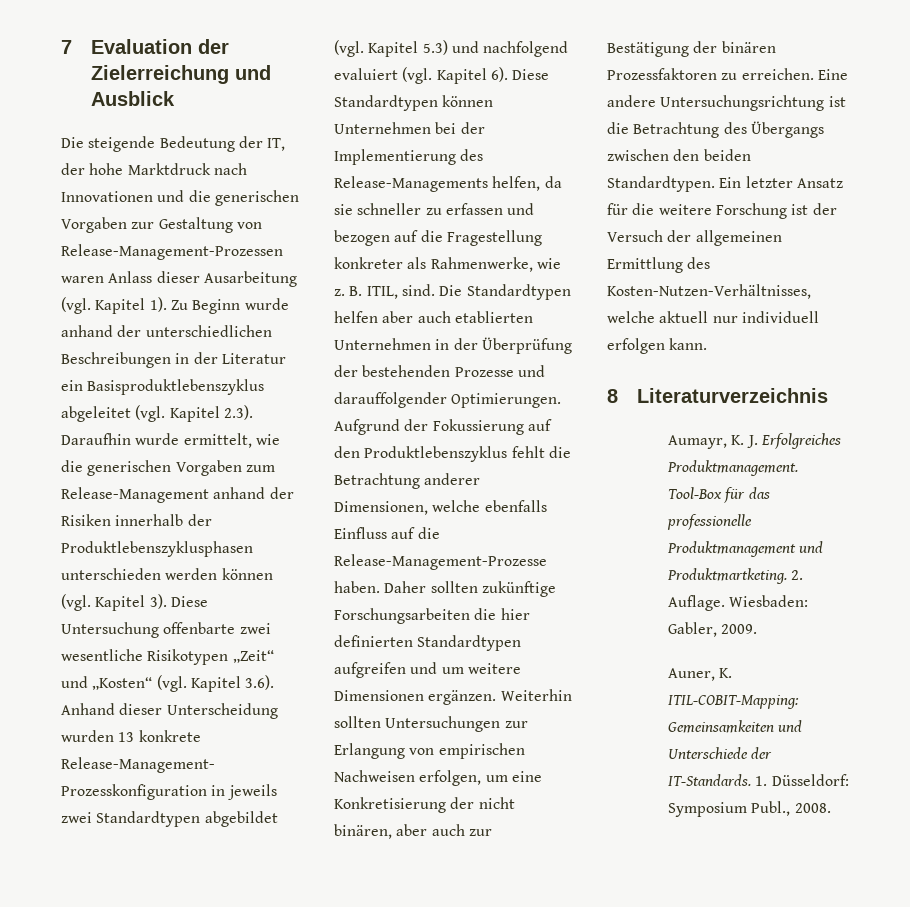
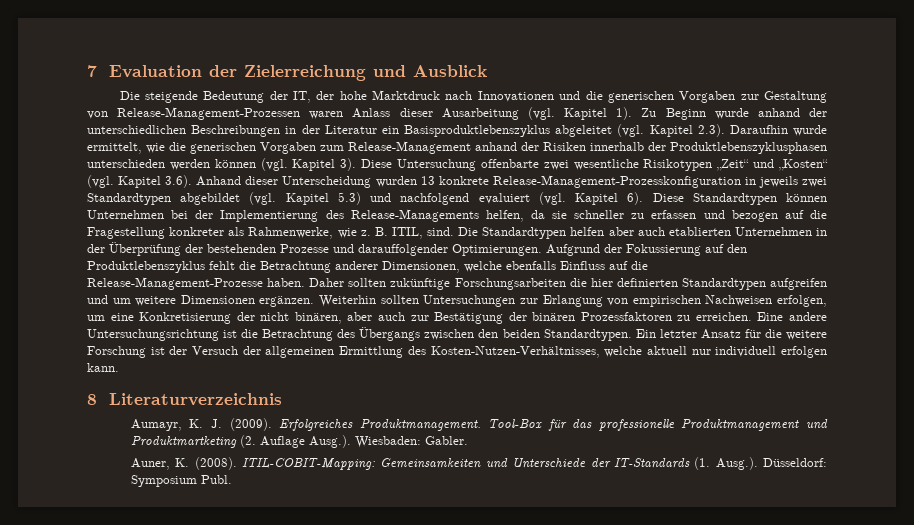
- Aumayr, K. J. Erfolgreiches Produktmanagement.
+ Aumayr, K. J. (2009). Erfolgreiches Produktmanagement.
- Tool-Box für das professionelle Produktmanagement und Produktmartketing. 2. Auflage. Wiesbaden: Gabler, 2009.
+ Tool-Box für das professionelle Produktmanagement und Produktmartketing (2. Auflage Ausg.). Wiesbaden: Gabler.
- Auner, K. ITIL-COBIT-Mapping: Gemeinsamkeiten und Unterschiede der IT-Standards. 1. Düsseldorf: Symposium Publ., 2008.
+ Auner, K. (2008). ITIL-COBIT-Mapping: Gemeinsamkeiten und Unterschiede der IT-Standards (1. Ausg.). Düsseldorf: Symposium Publ.

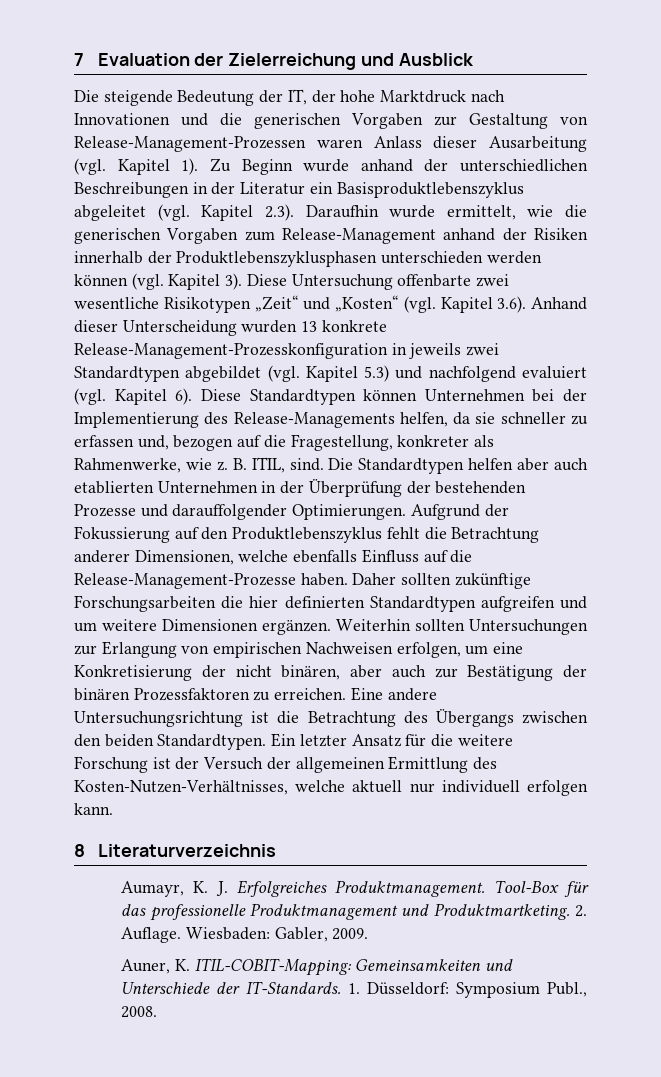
- Diese Standardtypen können Unternehmen bei der Implementierung des Release-Managements helfen, da sie schneller zu erfassen und bezogen auf die Fragestellung konkreter als Rahmenwerke, wie z.
+ Diese Standardtypen können Unternehmen bei der Implementierung des Release-Managements helfen, da sie schneller zu erfassen und, bezogen auf die Fragestellung, konkreter als Rahmenwerke, wie z.
- Aumayr, K. J. (2009). Erfolgreiches Produktmanagement.
+ Aumayr, K. J. Erfolgreiches Produktmanagement.
- Tool-Box für das professionelle Produktmanagement und Produktmartketing (2. Auflage Ausg.). Wiesbaden: Gabler.
+ Tool-Box für das professionelle Produktmanagement und Produktmartketing. 2. Auflage. Wiesbaden: Gabler, 2009.
- Auner, K. (2008). ITIL-COBIT-Mapping: Gemeinsamkeiten und Unterschiede der IT-Standards (1. Ausg.). Düsseldorf: Symposium Publ.
+ Auner, K. ITIL-COBIT-Mapping: Gemeinsamkeiten und Unterschiede der IT-Standards. 1. Düsseldorf: Symposium Publ., 2008.

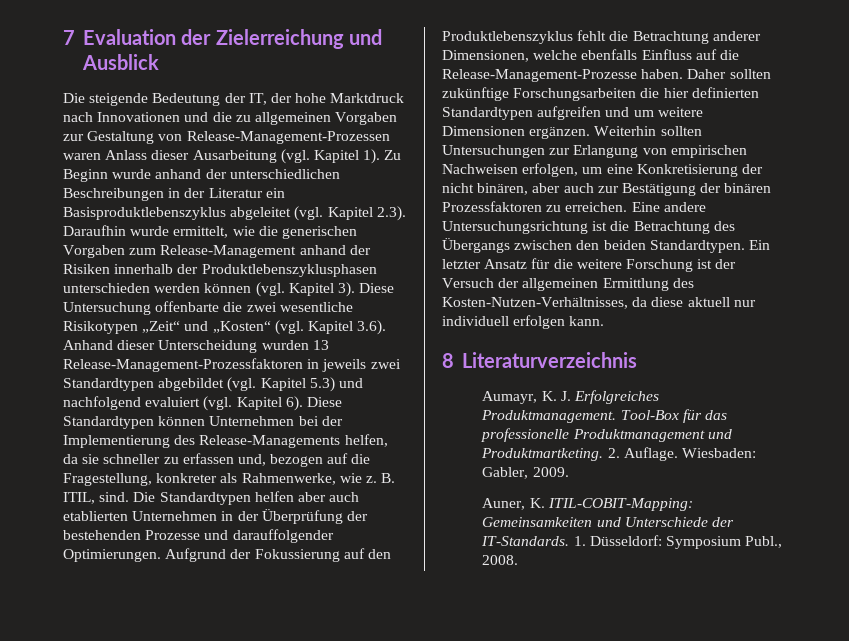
- Die steigende Bedeutung der IT, der hohe Marktdruck nach Innovationen und die generischen Vorgaben zur Gestaltung von Release-Management-Prozessen waren Anlass dieser Ausarbeitung (vgl. Kapitel 1).
+ Die steigende Bedeutung der IT, der hohe Marktdruck nach Innovationen und die zu allgemeinen Vorgaben zur Gestaltung von Release-Management-Prozessen waren Anlass dieser Ausarbeitung (vgl. Kapitel 1).
- Diese Untersuchung offenbarte zwei wesentliche Risikotypen „Zeit“ und „Kosten“ (vgl. Kapitel 3.6). Anhand dieser Unterscheidung wurden 13 konkrete Release-Management-Prozesskonfiguration in jeweils zwei Standardtypen abgebildet (vgl. Kapitel 5.3) und nachfolgend evaluiert (vgl. Kapitel 6).
+ Diese Untersuchung offenbarte die zwei wesentliche Risikotypen „Zeit“ und „Kosten“ (vgl. Kapitel 3.6). Anhand dieser Unterscheidung wurden 13 Release-Management-Prozessfaktoren in jeweils zwei Standardtypen abgebildet (vgl. Kapitel 5.3) und nachfolgend evaluiert (vgl. Kapitel 6).
- Ein letzter Ansatz für die weitere Forschung ist der Versuch der allgemeinen Ermittlung des Kosten-Nutzen-Verhältnisses, welche aktuell nur individuell erfolgen kann.
+ Ein letzter Ansatz für die weitere Forschung ist der Versuch der allgemeinen Ermittlung des Kosten-Nutzen-Verhältnisses, da diese aktuell nur individuell erfolgen kann.

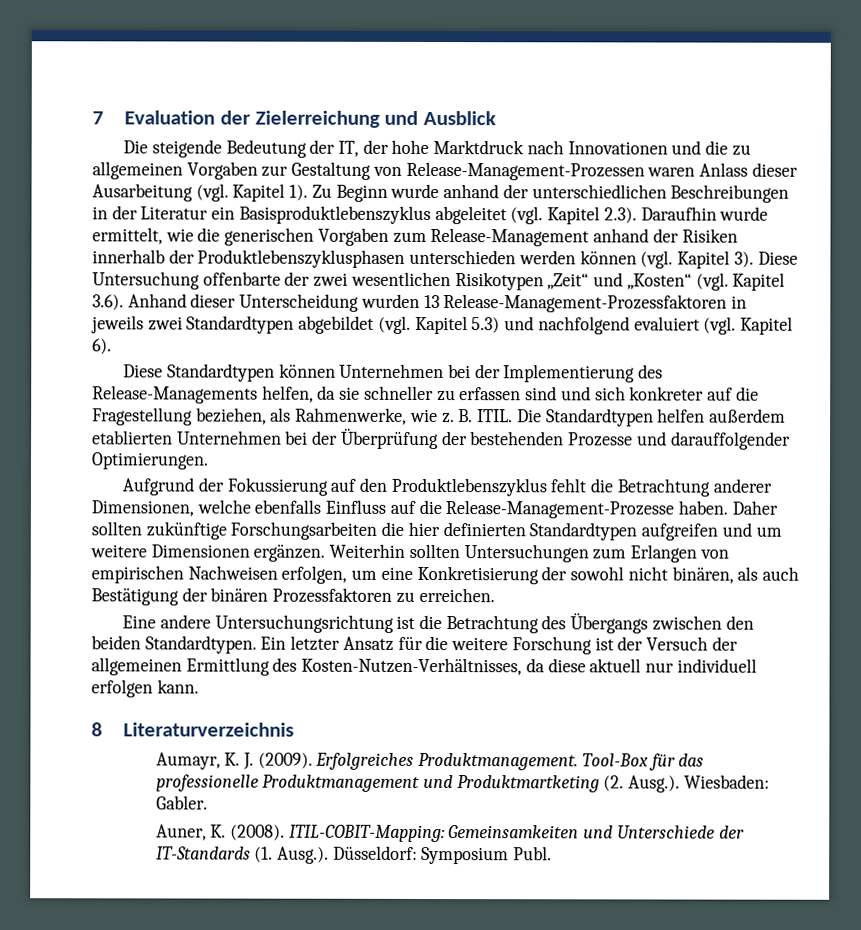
- Diese Untersuchung offenbarte die zwei wesentliche Risikotypen „Zeit“ und „Kosten“ (vgl. Kapitel 3.6). Anhand dieser Unterscheidung wurden 13 Release-Management-Prozessfaktoren in jeweils zwei Standardtypen abgebildet (vgl. Kapitel 5.3) und nachfolgend evaluiert (vgl. Kapitel 6). Diese Standardtypen können Unternehmen bei der Implementierung des Release-Managements helfen, da sie schneller zu erfassen und, bezogen auf die Fragestellung, konkreter als Rahmenwerke, wie z.
+ Diese Untersuchung offenbarte der zwei wesentlichen Risikotypen „Zeit“ und „Kosten“ (vgl. Kapitel 3.6). Anhand dieser Unterscheidung wurden 13 Release-Management-Prozessfaktoren in jeweils zwei Standardtypen abgebildet (vgl. Kapitel 5.3) und nachfolgend evaluiert (vgl. Kapitel 6).
+ Diese Standardtypen können Unternehmen bei der Implementierung des Release-Managements helfen, da sie schneller zu erfassen sind und sich konkreter auf die Fragestellung beziehen, als Rahmenwerke, wie z.
- B. ITIL, sind.
+ B. ITIL.
- Die Standardtypen helfen aber auch etablierten Unternehmen in der Überprüfung der bestehenden Prozesse und darauffolgender Optimierungen. Aufgrund der Fokussierung auf den Produktlebenszyklus fehlt die Betrachtung anderer Dimensionen, welche ebenfalls Einfluss auf die Release-Management-Prozesse haben.
+ Die Standardtypen helfen außerdem etablierten Unternehmen bei der Überprüfung der bestehenden Prozesse und darauffolgender Optimierungen.
+ Aufgrund der Fokussierung auf den Produktlebenszyklus fehlt die Betrachtung anderer Dimensionen, welche ebenfalls Einfluss auf die Release-Management-Prozesse haben.
- Weiterhin sollten Untersuchungen zur Erlangung von empirischen Nachweisen erfolgen, um eine Konkretisierung der nicht binären, aber auch zur Bestätigung der binären Prozessfaktoren zu erreichen. Eine andere Untersuchungsrichtung ist die Betrachtung des Übergangs zwischen den beiden Standardtypen.
+ Weiterhin sollten Untersuchungen zum Erlangen von empirischen Nachweisen erfolgen, um eine Konkretisierung der sowohl nicht binären, als auch Bestätigung der binären Prozessfaktoren zu erreichen.
+ Eine andere Untersuchungsrichtung ist die Betrachtung des Übergangs zwischen den beiden Standardtypen.
- Aumayr, K. J. Erfolgreiches Produktmanagement.
+ Aumayr, K. J. (2009). Erfolgreiches Produktmanagement.
- Tool-Box für das professionelle Produktmanagement und Produktmartketing. 2. Auflage. Wiesbaden: Gabler, 2009.
+ Tool-Box für das professionelle Produktmanagement und Produktmartketing (2. Ausg.). Wiesbaden: Gabler.
- Auner, K. ITIL-COBIT-Mapping: Gemeinsamkeiten und Unterschiede der IT-Standards. 1. Düsseldorf: Symposium Publ., 2008.
+ Auner, K. (2008). ITIL-COBIT-Mapping: Gemeinsamkeiten und Unterschiede der IT-Standards (1. Ausg.). Düsseldorf: Symposium Publ.

